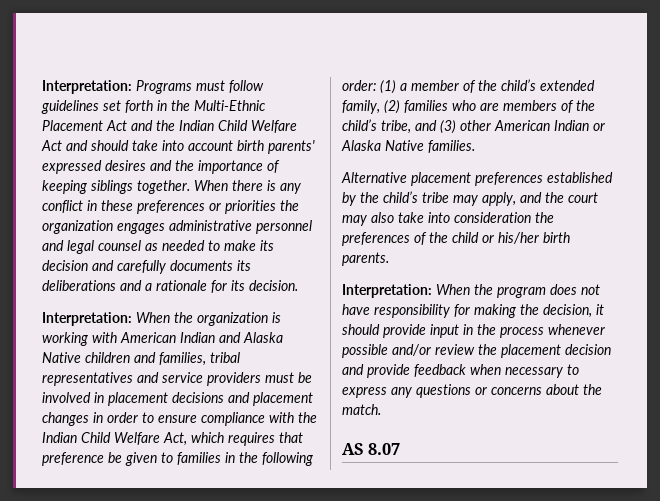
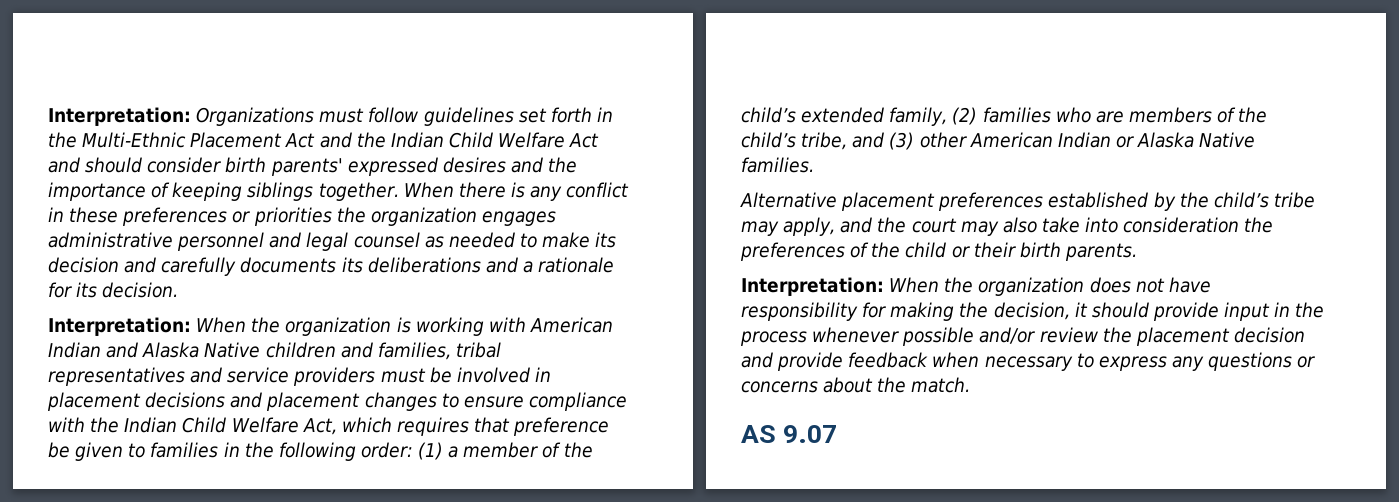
- Interpretation: Programs must follow guidelines set forth in the Multi-Ethnic Placement Act and the Indian Child Welfare Act and should take into account birth parents' expressed desires and the importance of keeping siblings together.
+ Interpretation: Organizations must follow guidelines set forth in the Multi-Ethnic Placement Act and the Indian Child Welfare Act and should consider birth parents' expressed desires and the importance of keeping siblings together.
- When the organization is working with American Indian and Alaska Native children and families, tribal representatives and service providers must be involved in placement decisions and placement changes in order to ensure compliance with the Indian Child Welfare Act, which requires that preference be given to families in the following order:
+ When the organization is working with American Indian and Alaska Native children and families, tribal representatives and service providers must be involved in placement decisions and placement changes to ensure compliance with the Indian Child Welfare Act, which requires that preference be given to families in the following order:
- Alternative placement preferences established by the child’s tribe may apply, and the court may also take into consideration the preferences of the child or his/her birth parents.
+ Alternative placement preferences established by the child’s tribe may apply, and the court may also take into consideration the preferences of the child or their birth parents.
- Interpretation: When the program does not have responsibility for making the decision, it should provide input in the process whenever possible and/or review the placement decision and provide feedback when necessary to express any questions or concerns about the match.
+ Interpretation: When the organization does not have responsibility for making the decision, it should provide input in the process whenever possible and/or review the placement decision and provide feedback when necessary to express any questions or concerns about the match.
- AS 8.07
+ AS 9.07

